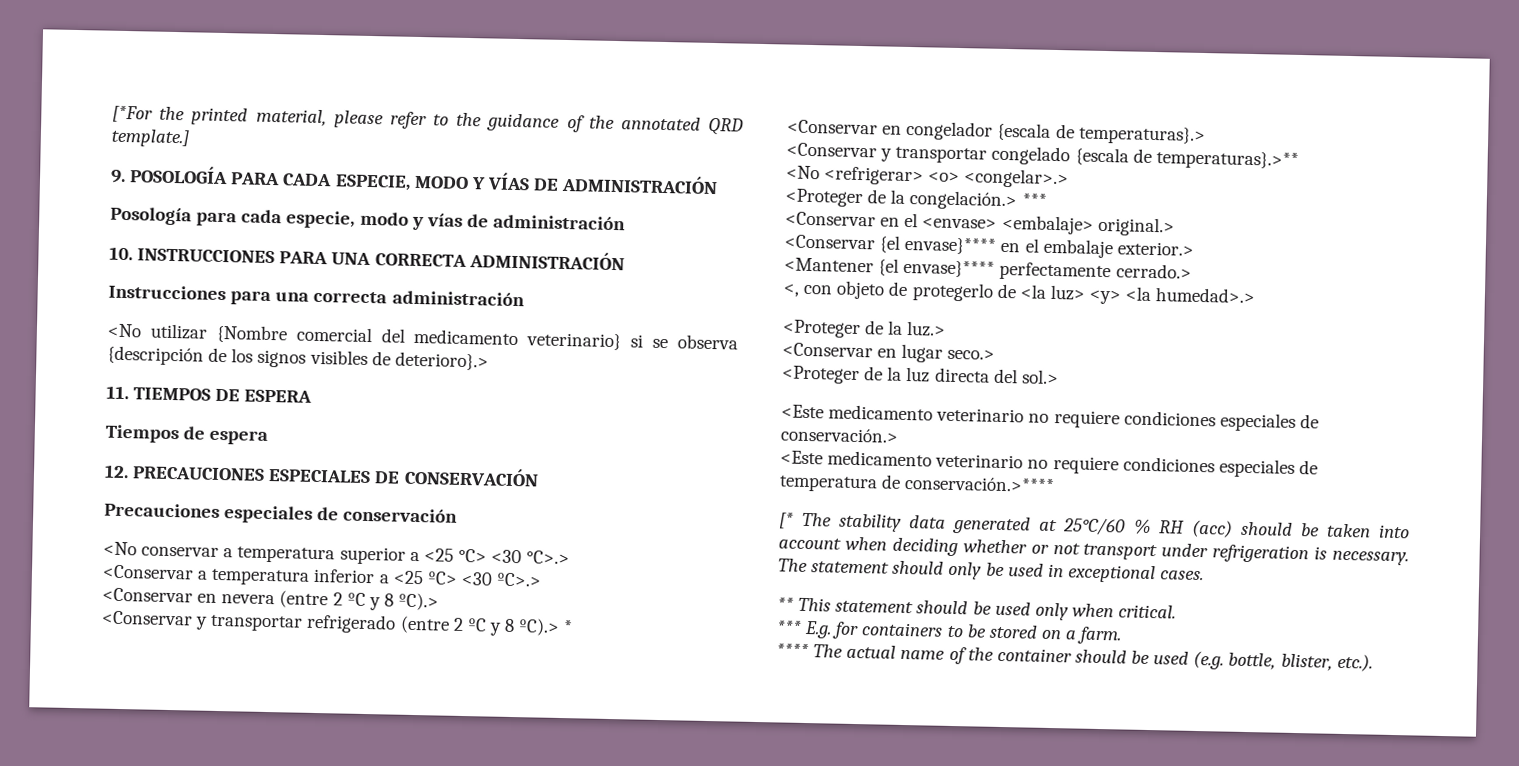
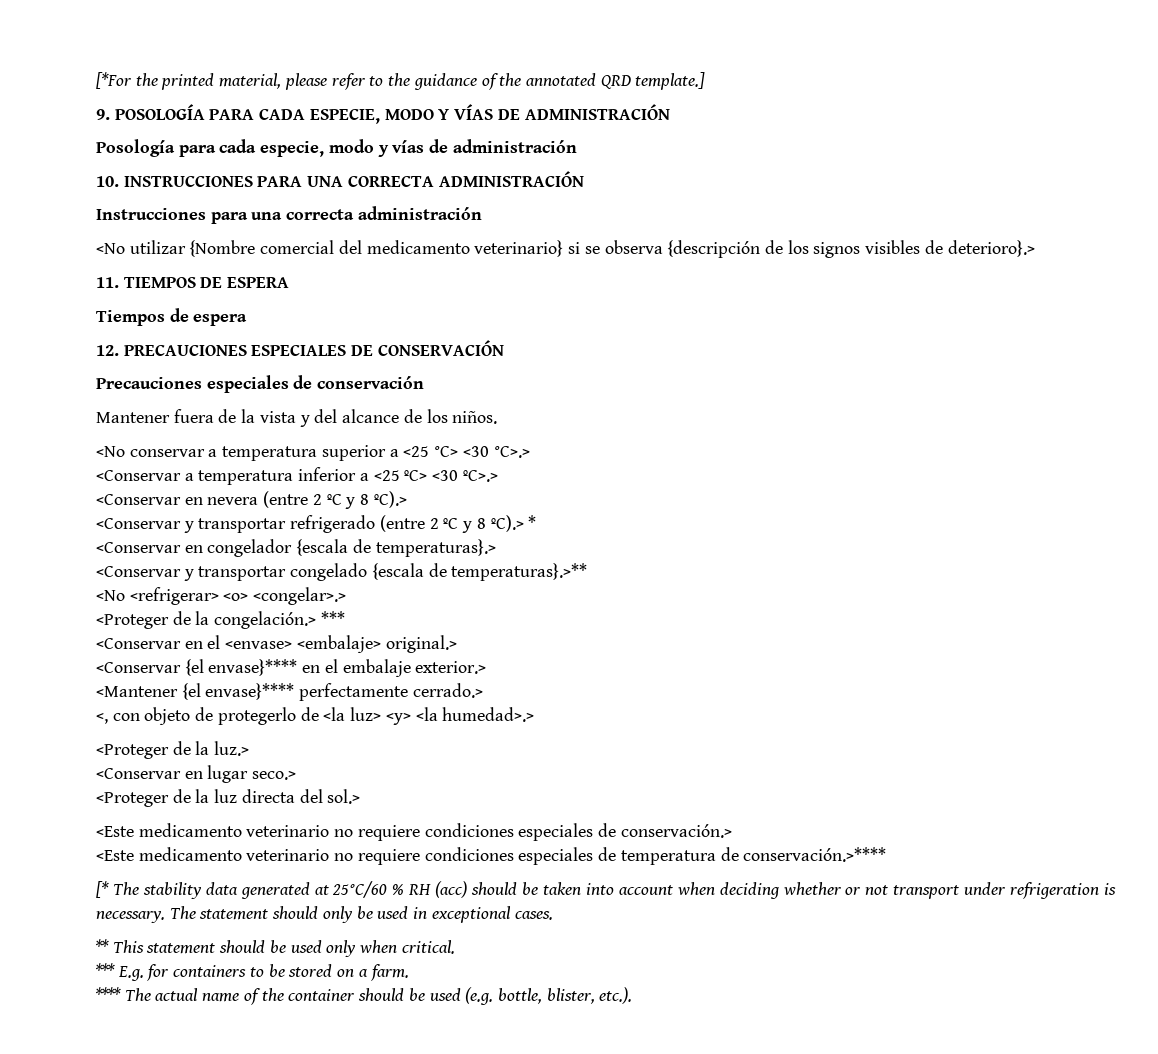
+ Mantener fuera de la vista y del alcance de los niños.

